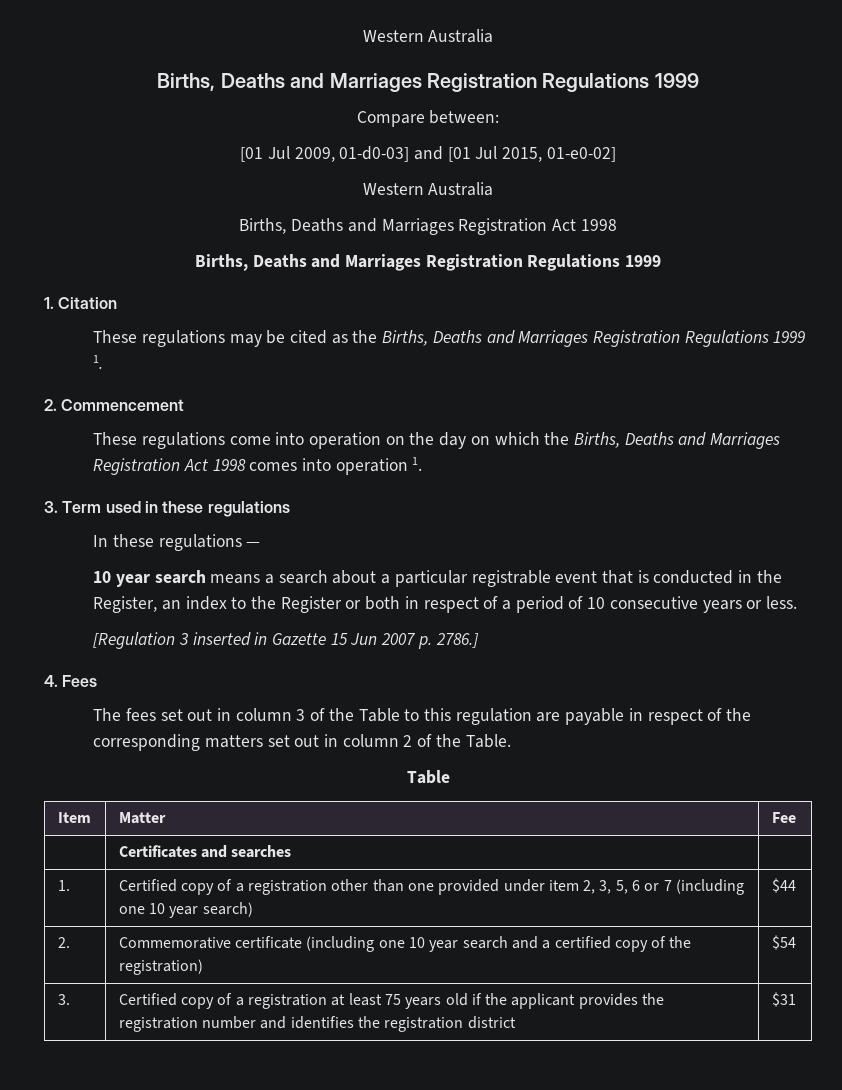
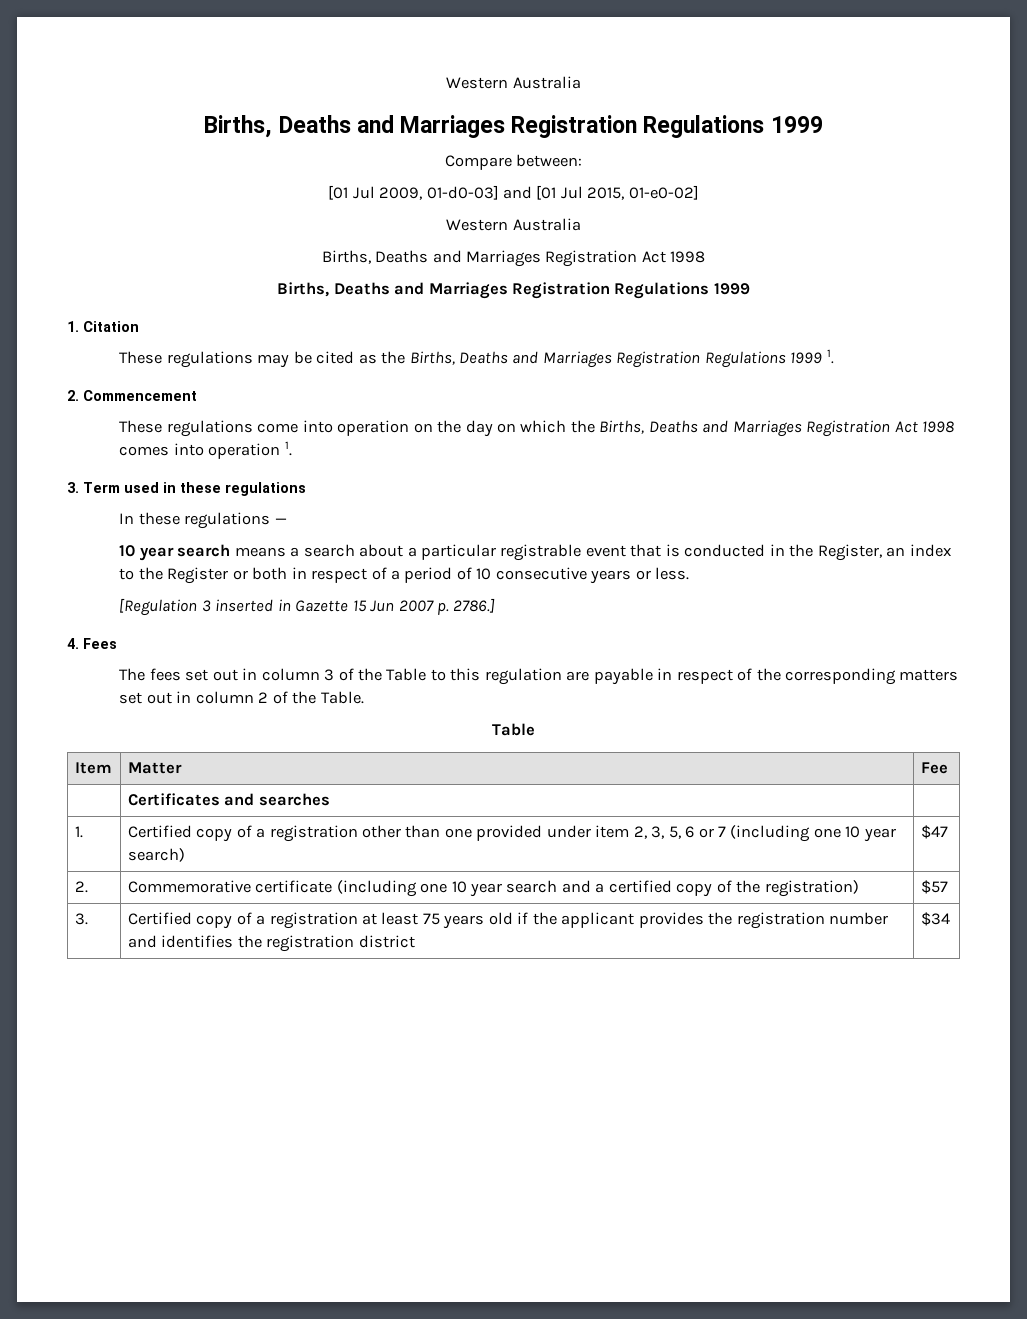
- 1. | Certified copy of a registration other than one provided under item 2, 3, 5, 6 or 7 (including one 10 year search) | $44
+ 1. | Certified copy of a registration other than one provided under item 2, 3, 5, 6 or 7 (including one 10 year search) | $47
- 2. | Commemorative certificate (including one 10 year search and a certified copy of the registration) | $54
+ 2. | Commemorative certificate (including one 10 year search and a certified copy of the registration) | $57
- 3. | Certified copy of a registration at least 75 years old if the applicant provides the registration number and identifies the registration district | $31
+ 3. | Certified copy of a registration at least 75 years old if the applicant provides the registration number and identifies the registration district | $34

